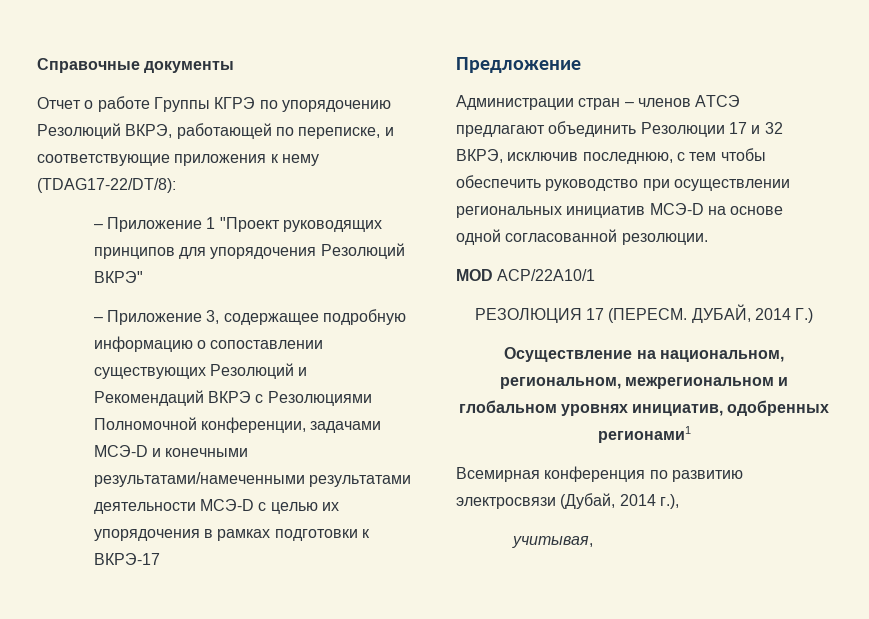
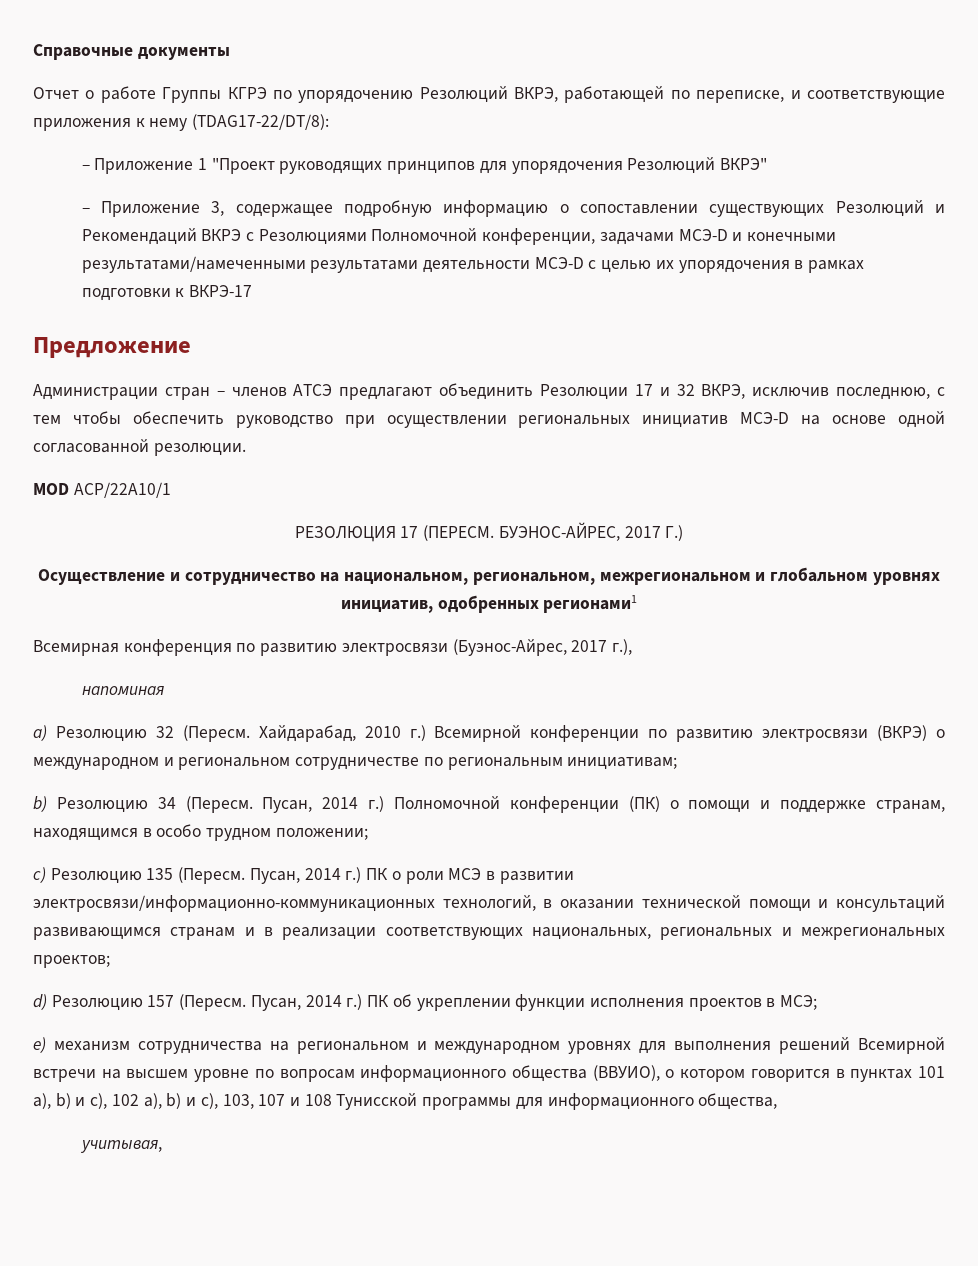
- ДУБАЙ, 2014 Г.)
+ БУЭНОС-АЙРЕС, 2017 Г.)
- Осуществление на национальном, региональном, межрегиональном и глобальном уровнях инициатив, одобренных регионами1
+ Осуществление и сотрудничество на национальном, региональном, межрегиональном и глобальном уровнях инициатив, одобренных регионами1
- Всемирная конференция по развитию электросвязи (Дубай, 2014 г.),
+ Всемирная конференция по развитию электросвязи (Буэнос-Айрес, 2017 г.),
+ напоминая
+ а) Резолюцию 32 (Пересм. Хайдарабад, 2010 г.) Всемирной конференции по развитию электросвязи (ВКРЭ) о международном и региональном сотрудничестве по региональным инициативам;
+ b) Резолюцию 34 (Пересм. Пусан, 2014 г.) Полномочной конференции (ПК) о помощи и поддержке странам, находящимся в особо трудном положении;
+ с) Резолюцию 135 (Пересм. Пусан, 2014 г.) ПК о роли МСЭ в развитии электросвязи/информационно-коммуникационных технологий, в оказании технической помощи и консультаций развивающимся странам и в реализации соответствующих национальных, региональных и межрегиональных проектов;
+ d) Резолюцию 157 (Пересм. Пусан, 2014 г.) ПК об укреплении функции исполнения проектов в МСЭ;
+ e) механизм сотрудничества на региональном и международном уровнях для выполнения решений Всемирной встречи на высшем уровне по вопросам информационного общества (ВВУИО), о котором говорится в пунктах 101 а), b) и с), 102 а), b) и с), 103, 107 и 108 Тунисской программы для информационного общества,

